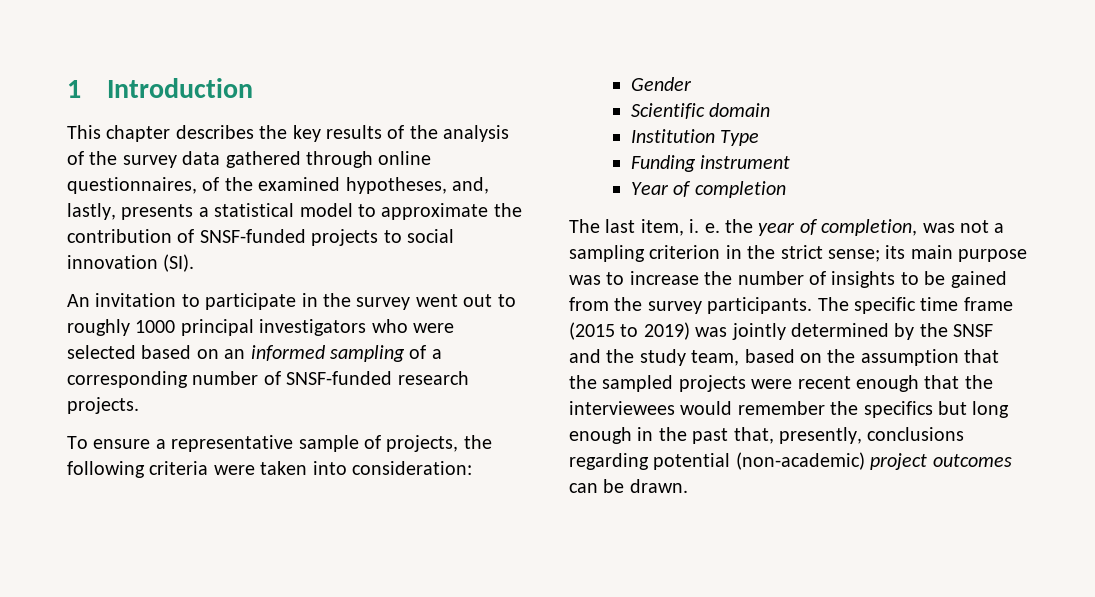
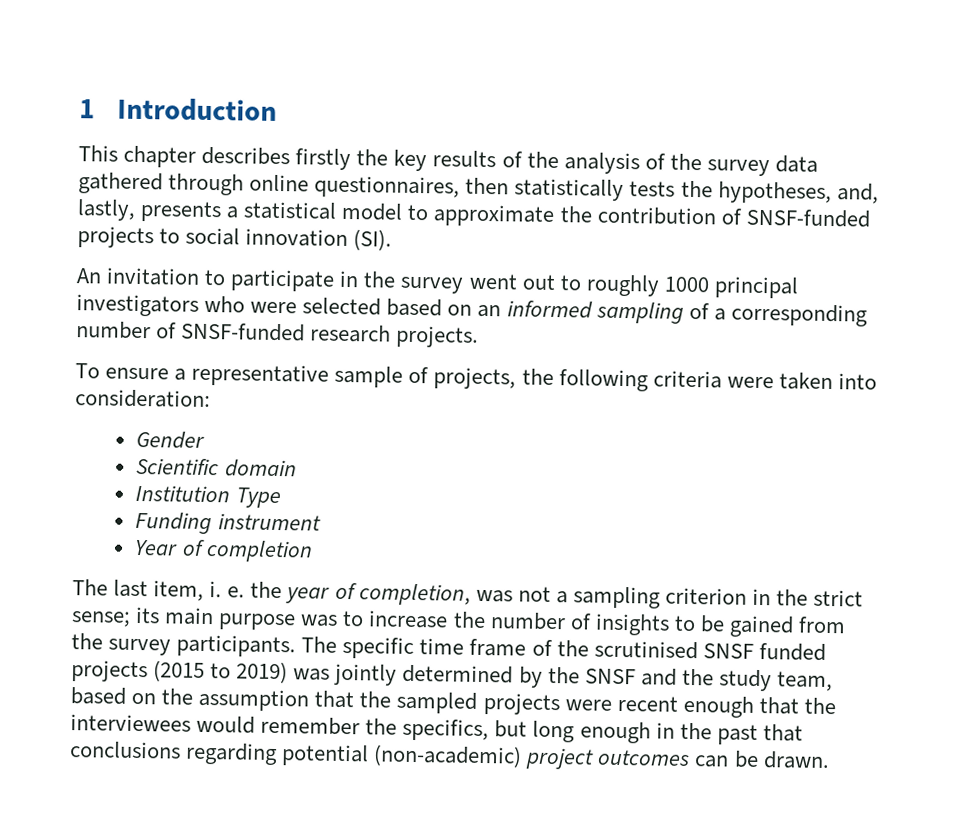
- This chapter describes the key results of the analysis of the survey data gathered through online questionnaires, of the examined hypotheses, and, lastly, presents a statistical model to approximate the contribution of SNSF-funded projects to social innovation (SI).
+ This chapter describes firstly the key results of the analysis of the survey data gathered through online questionnaires, then statistically tests the hypotheses, and, lastly, presents a statistical model to approximate the contribution of SNSF-funded projects to social innovation (SI).
- The specific time frame (2015 to 2019) was jointly determined by the SNSF and the study team, based on the assumption that the sampled projects were recent enough that the interviewees would remember the specifics but long enough in the past that, presently, conclusions regarding potential (non-academic) project outcomes can be drawn.
+ The specific time frame of the scrutinised SNSF funded projects (2015 to 2019) was jointly determined by the SNSF and the study team, based on the assumption that the sampled projects were recent enough that the interviewees would remember the specifics, but long enough in the past that conclusions regarding potential (non-academic) project outcomes can be drawn.

